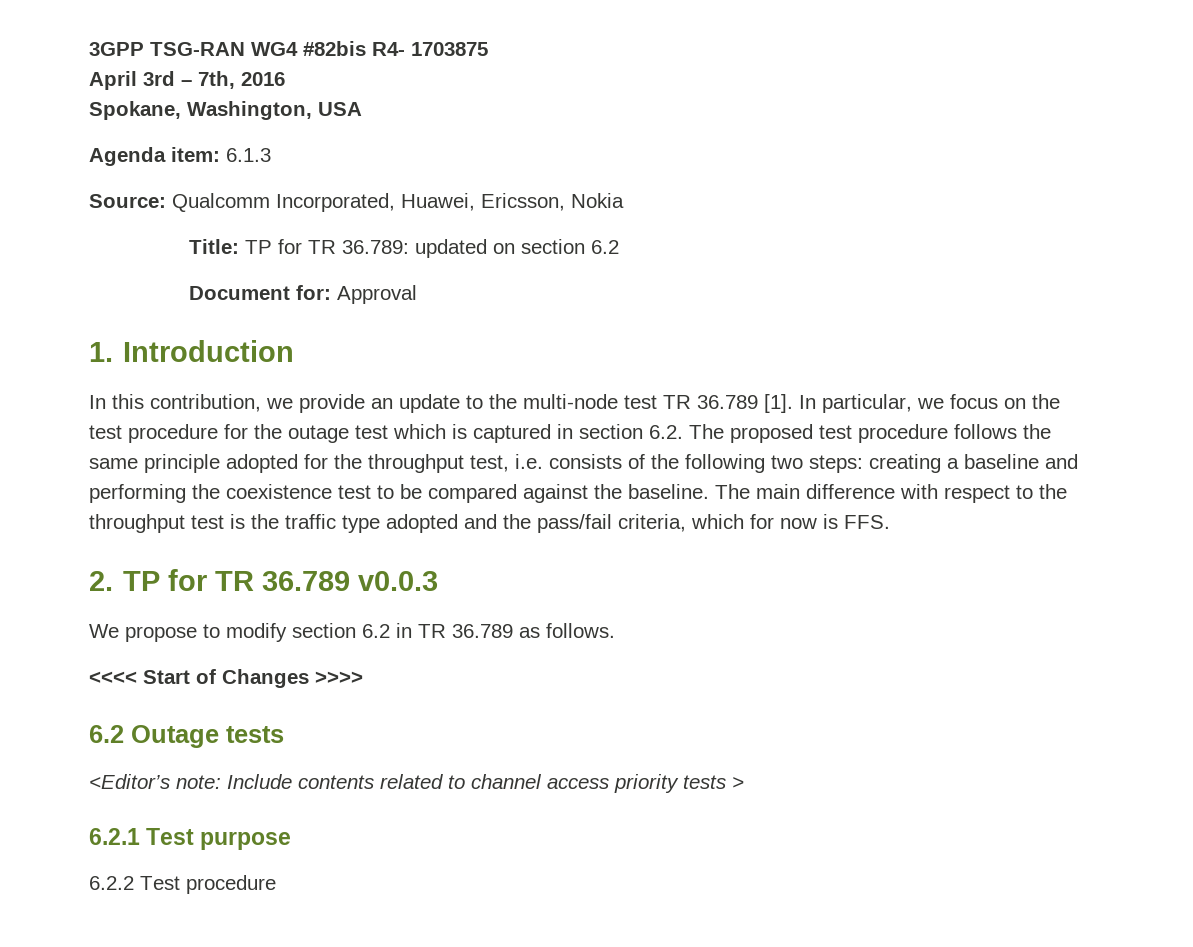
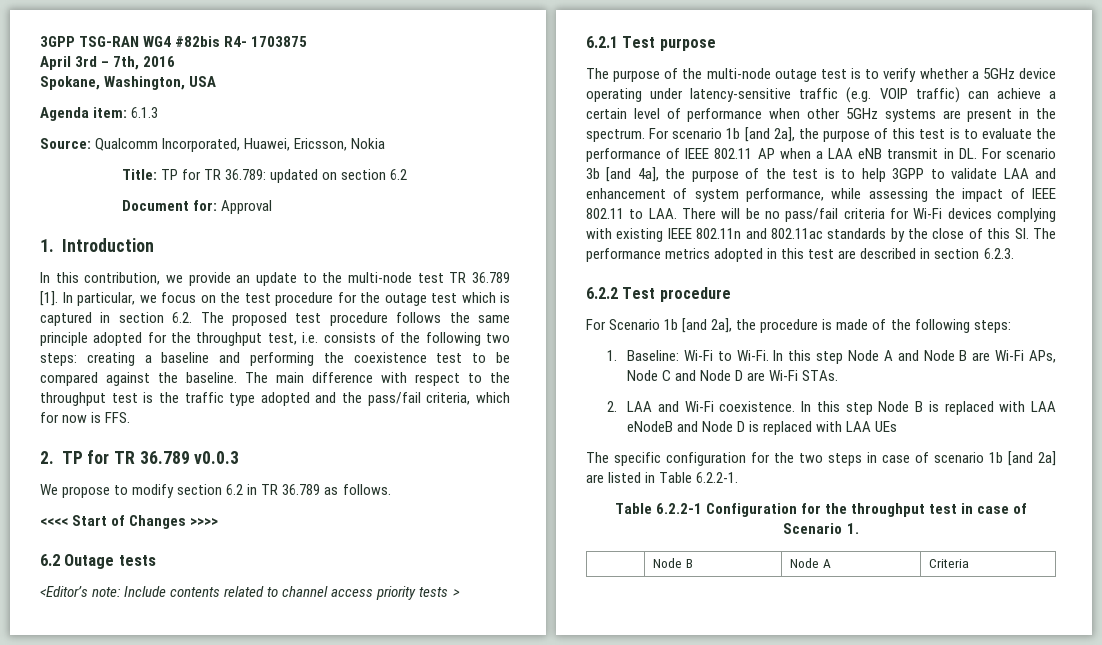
+ The purpose of the multi-node outage test is to verify whether a 5GHz device operating under latency-sensitive traffic (e.g. VOIP traffic) can achieve a certain level of performance when other 5GHz systems are present in the spectrum. For scenario 1b [and 2a], the purpose of this test is to evaluate the performance of IEEE 802.11 AP when a LAA eNB transmit in DL. For scenario 3b [and 4a], the purpose of the test is to help 3GPP to validate LAA and enhancement of system performance, while assessing the impact of IEEE 802.11 to LAA. There will be no pass/fail criteria for Wi-Fi devices complying with existing IEEE 802.11n and 802.11ac standards by the close of this SI. The performance metrics adopted in this test are described in section 6.2.3.
  6.2.2 Test procedure
+ For Scenario 1b [and 2a], the procedure is made of the following steps:
+ 1. Baseline: Wi-Fi to Wi-Fi. In this step Node A and Node B are Wi-Fi APs, Node C and Node D are Wi-Fi STAs.
+ 2. LAA and Wi-Fi coexistence. In this step Node B is replaced with LAA eNodeB and Node D is replaced with LAA UEs
+ The specific configuration for the two steps in case of scenario 1b [and 2a] are listed in Table 6.2.2-1.
+ Table 6.2.2-1 Configuration for the throughput test in case of Scenario 1.
+ | Node B | Node A | Criteria

